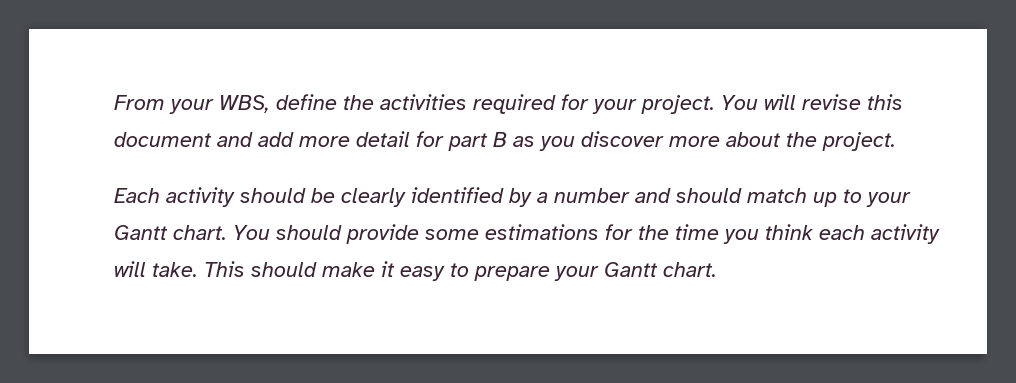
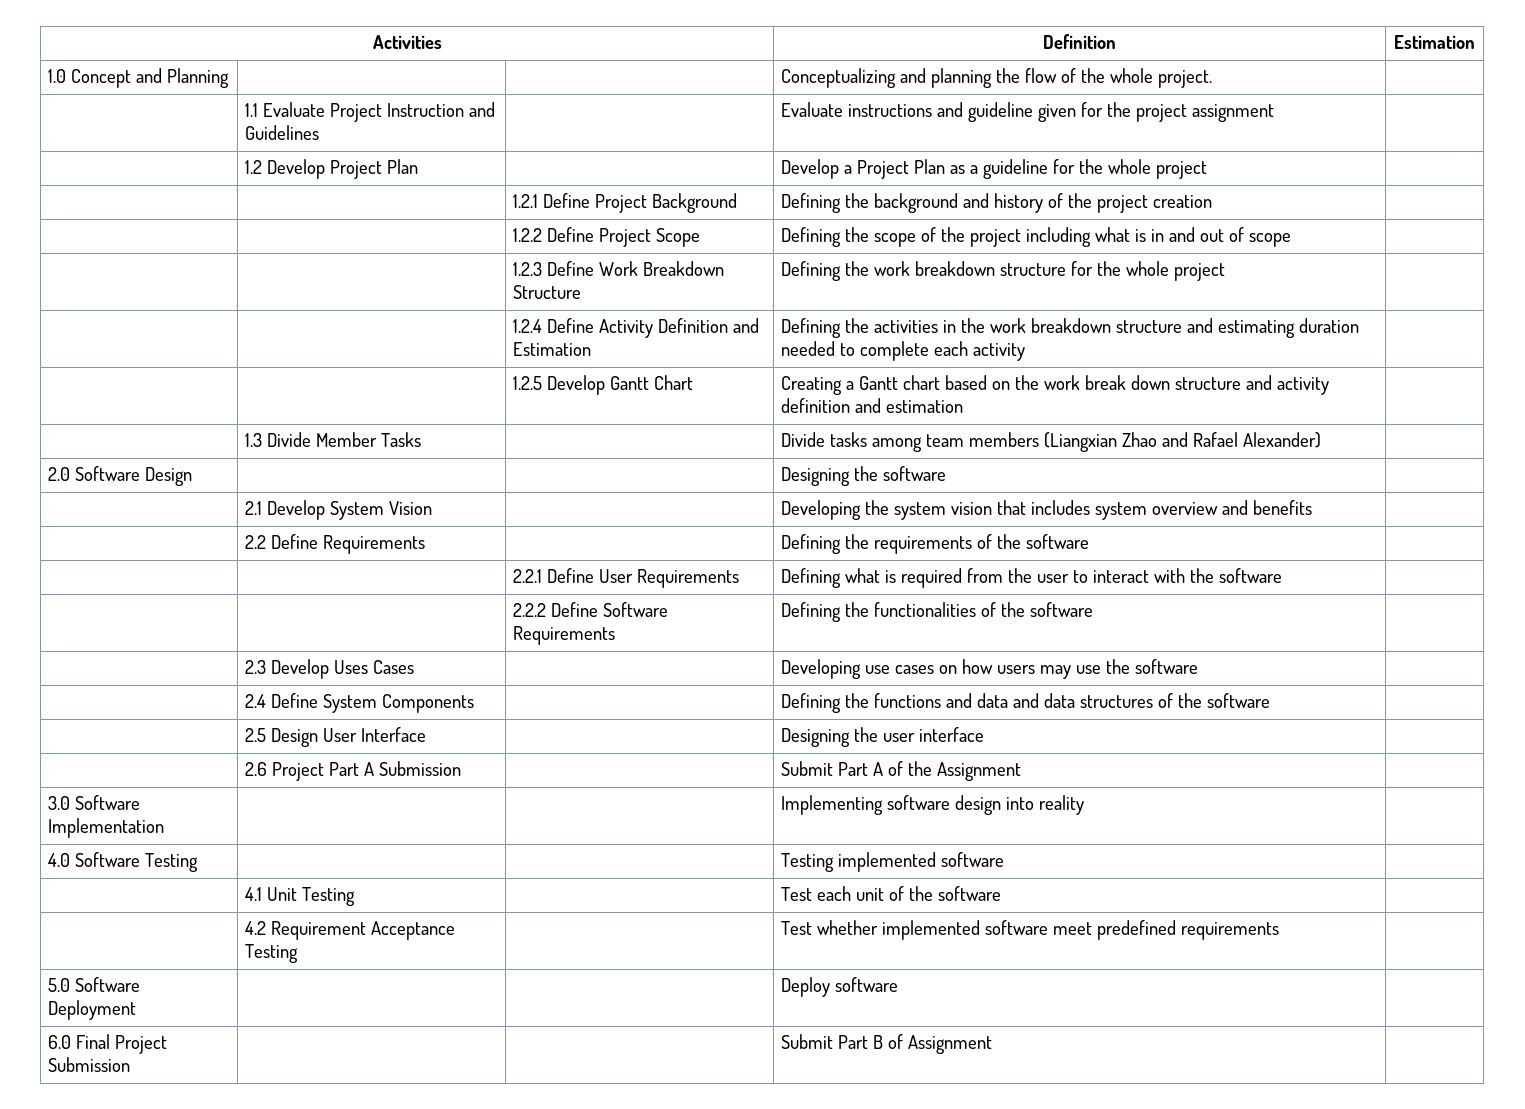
- From your WBS, define the activities required for your project. You will revise this document and add more detail for part B as you discover more about the project.
- Each activity should be clearly identified by a number and should match up to your Gantt chart. You should provide some estimations for the time you think each activity will take. This should make it easy to prepare your Gantt chart.
+ Activities | Definition | Estimation
+ 1.0 Concept and Planning | | | Conceptualizing and planning the flow of the whole project. |
+ | 1.1 Evaluate Project Instruction and Guidelines | | Evaluate instructions and guideline given for the project assignment |
+ | 1.2 Develop Project Plan | | Develop a Project Plan as a guideline for the whole project |
+ | | 1.2.1 Define Project Background | Defining the background and history of the project creation |
+ | | 1.2.2 Define Project Scope | Defining the scope of the project including what is in and out of scope |
+ | | 1.2.3 Define Work Breakdown Structure | Defining the work breakdown structure for the whole project |
+ | | 1.2.4 Define Activity Definition and Estimation | Defining the activities in the work breakdown structure and estimating duration needed to complete each activity |
+ | | 1.2.5 Develop Gantt Chart | Creating a Gantt chart based on the work break down structure and activity definition and estimation |
+ | 1.3 Divide Member Tasks | | Divide tasks among team members (Liangxian Zhao and Rafael Alexander) |
+ 2.0 Software Design | | | Designing the software |
+ | 2.1 Develop System Vision | | Developing the system vision that includes system overview and benefits |
+ | 2.2 Define Requirements | | Defining the requirements of the software |
+ | | 2.2.1 Define User Requirements | Defining what is required from the user to interact with the software |
+ | | 2.2.2 Define Software Requirements | Defining the functionalities of the software |
+ | 2.3 Develop Uses Cases | | Developing use cases on how users may use the software |
+ | 2.4 Define System Components | | Defining the functions and data and data structures of the software |
+ | 2.5 Design User Interface | | Designing the user interface |
+ | 2.6 Project Part A Submission | | Submit Part A of the Assignment |
+ 3.0 Software Implementation | | | Implementing software design into reality |
+ 4.0 Software Testing | | | Testing implemented software |
+ | 4.1 Unit Testing | | Test each unit of the software |
+ | 4.2 Requirement Acceptance Testing | | Test whether implemented software meet predefined requirements |
+ 5.0 Software Deployment | | | Deploy software |
+ 6.0 Final Project Submission | | | Submit Part B of Assignment |

